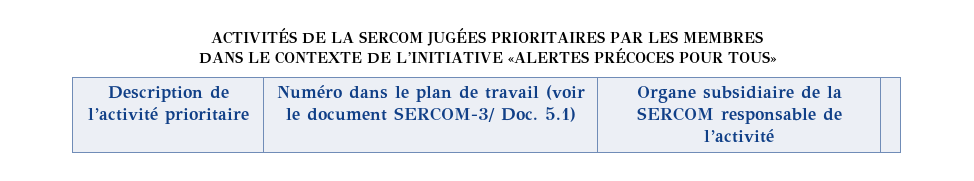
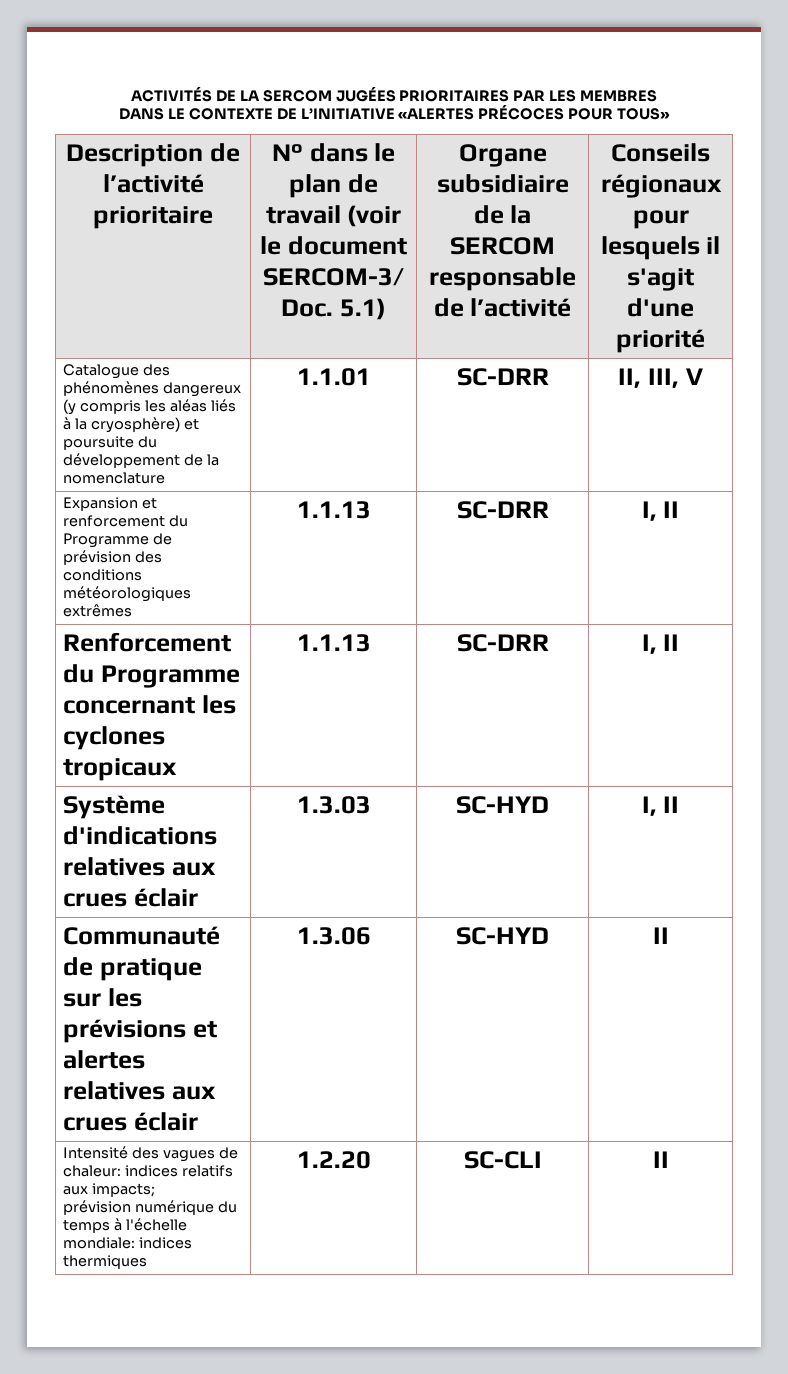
- Description de l’activité prioritaire | Numéro dans le plan de travail (voir le document SERCOM-3/ Doc. 5.1) | Organe subsidiaire de la SERCOM responsable de l’activité |
+ Description de l’activité prioritaire | N° dans le plan de travail (voir le document SERCOM-3/ Doc. 5.1) | Organe subsidiaire de la SERCOM responsable de l’activité | Conseils régionaux pour lesquels il s'agit d'une priorité
+ Catalogue des phénomènes dangereux (y compris les aléas liés à la cryosphère) et poursuite du développement de la nomenclature | 1.1.01 | SC-DRR | II, III, V
+ Expansion et renforcement du Programme de prévision des conditions météorologiques extrêmes | 1.1.13 | SC-DRR | I, II
+ Renforcement du Programme concernant les cyclones tropicaux | 1.1.13 | SC-DRR | I, II
+ Système d'indications relatives aux crues éclair | 1.3.03 | SC-HYD | I, II
+ Communauté de pratique sur les prévisions et alertes relatives aux crues éclair | 1.3.06 | SC-HYD | II
+ Intensité des vagues de chaleur: indices relatifs aux impacts;
+ prévision numérique du temps à l'échelle mondiale: indices thermiques | 1.2.20 | SC-CLI | II

